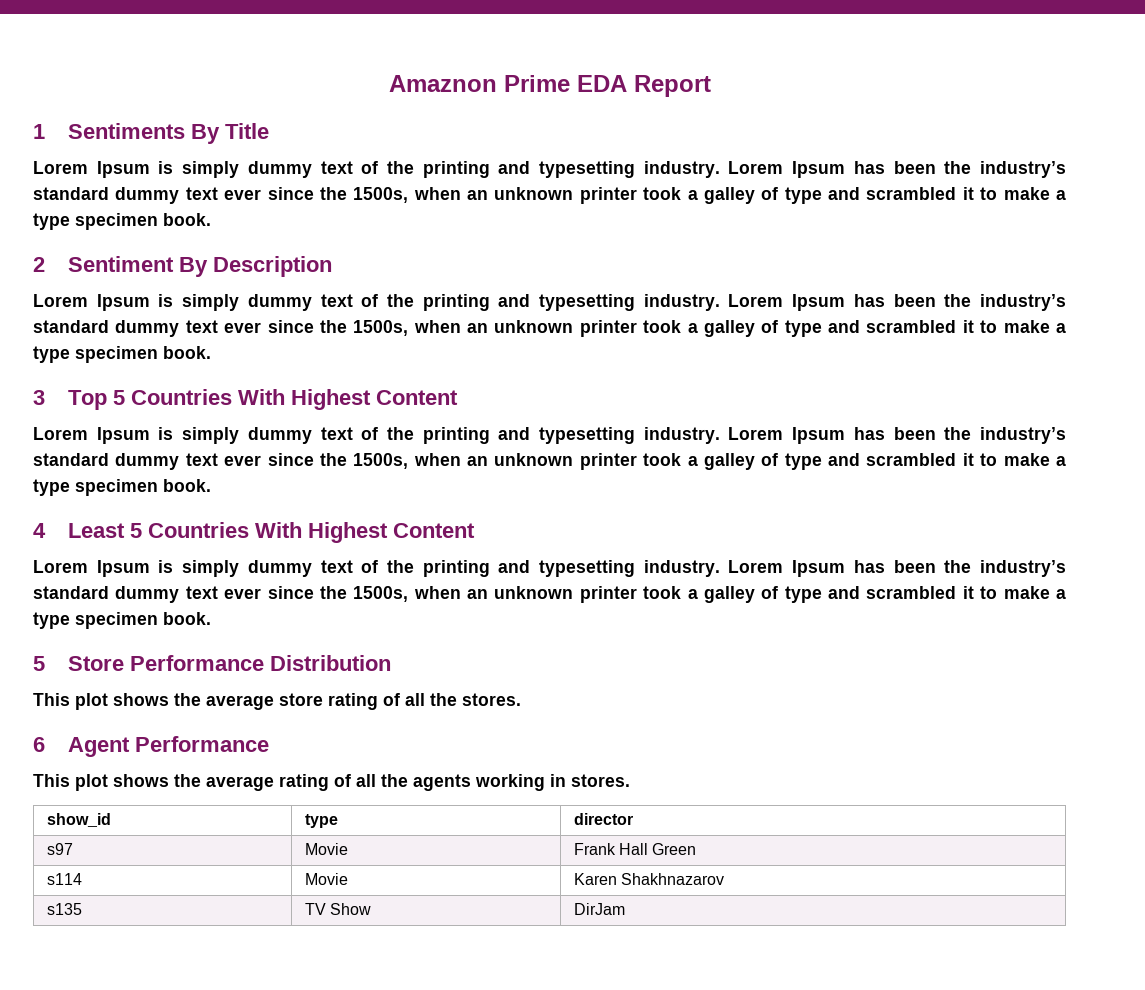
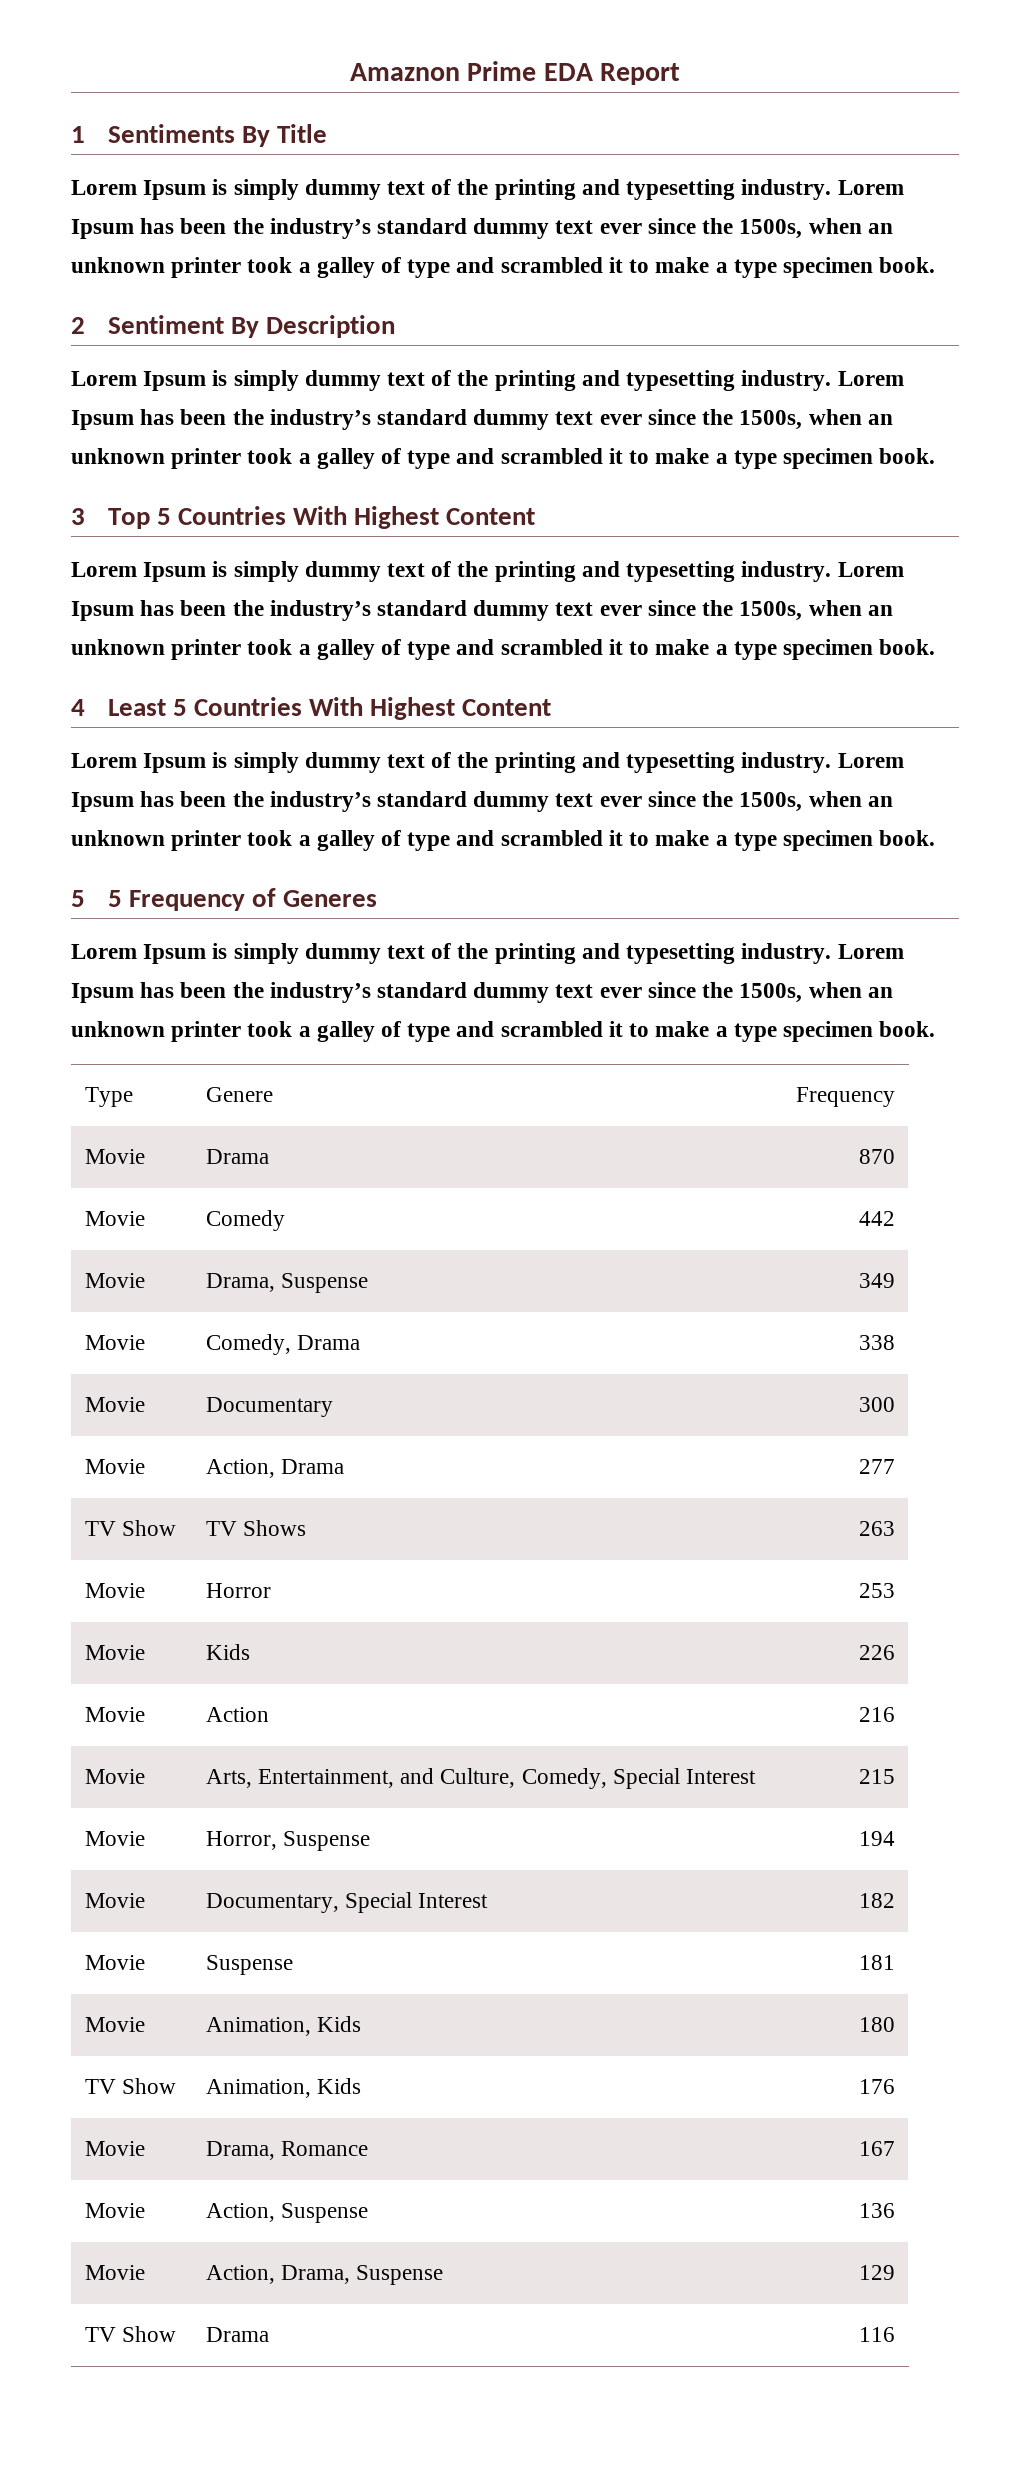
- 5 Store Performance Distribution
- This plot shows the average store rating of all the stores.
- 6 Agent Performance
- This plot shows the average rating of all the agents working in stores.
- show_id | type | director
- s97 | Movie | Frank Hall Green
- s114 | Movie | Karen Shakhnazarov
- s135 | TV Show | DirJam
+ 5 5 Frequency of Generes
+ Lorem Ipsum is simply dummy text of the printing and typesetting industry. Lorem Ipsum has been the industry’s standard dummy text ever since the 1500s, when an unknown printer took a galley of type and scrambled it to make a type specimen book.
+ Type | Genere | Frequency
+ Movie | Drama | 870
+ Movie | Comedy | 442
+ Movie | Drama, Suspense | 349
+ Movie | Comedy, Drama | 338
+ Movie | Documentary | 300
+ Movie | Action, Drama | 277
+ TV Show | TV Shows | 263
+ Movie | Horror | 253
+ Movie | Kids | 226
+ Movie | Action | 216
+ Movie | Arts, Entertainment, and Culture, Comedy, Special Interest | 215
+ Movie | Horror, Suspense | 194
+ Movie | Documentary, Special Interest | 182
+ Movie | Suspense | 181
+ Movie | Animation, Kids | 180
+ TV Show | Animation, Kids | 176
+ Movie | Drama, Romance | 167
+ Movie | Action, Suspense | 136
+ Movie | Action, Drama, Suspense | 129
+ TV Show | Drama | 116

